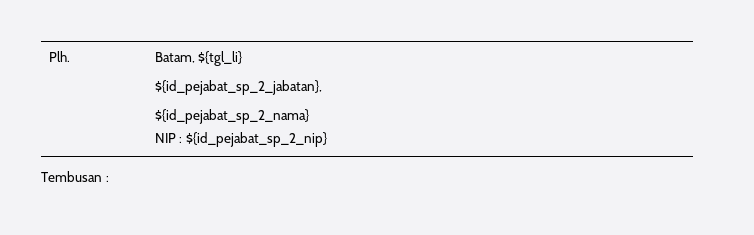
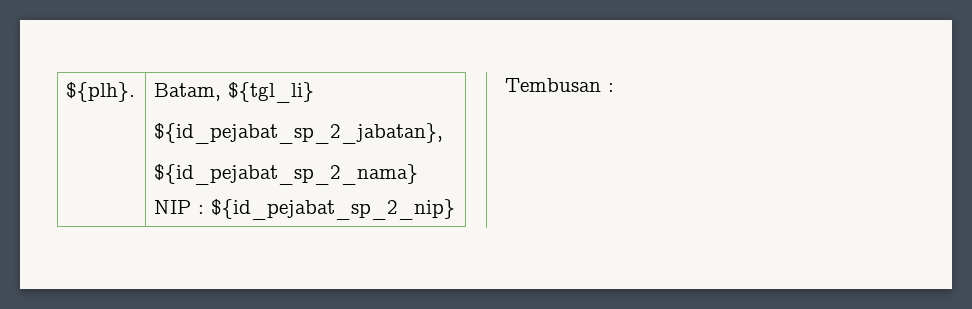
- Plh. | Batam, ${tgl_li}
+ ${plh}. | Batam, ${tgl_li}

